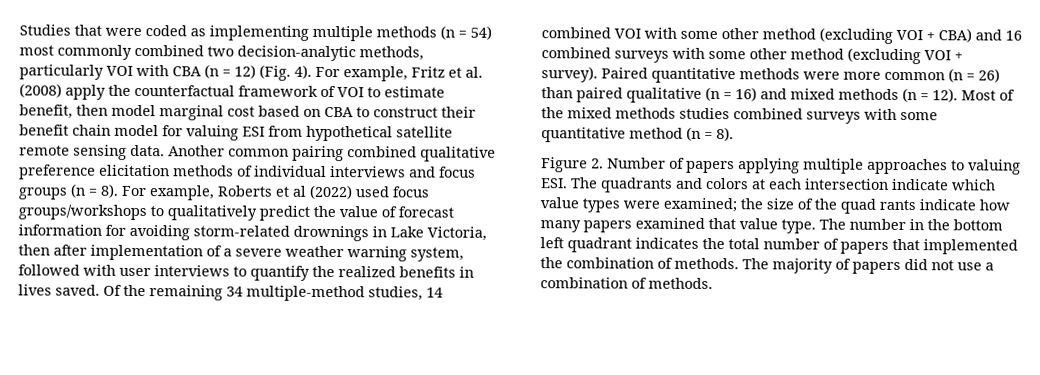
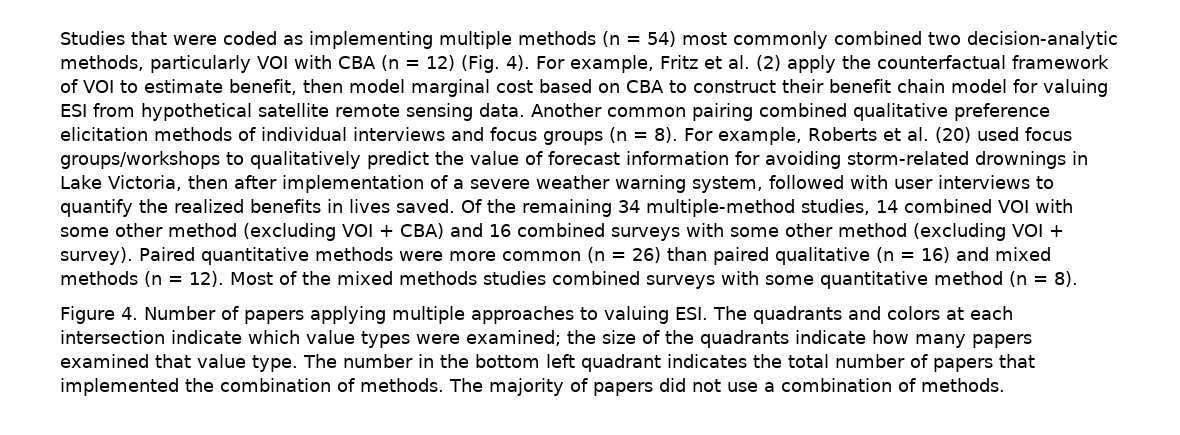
- For example, Fritz et al. (2008) apply the counterfactual framework of VOI to estimate benefit, then model marginal cost based on CBA to construct their benefit chain model for valuing ESI from hypothetical satellite remote sensing data.
+ For example, Fritz et al. (2) apply the counterfactual framework of VOI to estimate benefit, then model marginal cost based on CBA to construct their benefit chain model for valuing ESI from hypothetical satellite remote sensing data.
- For example, Roberts et al (2022) used focus groups/workshops to qualitatively predict the value of forecast information for avoiding storm-related drownings in Lake Victoria, then after implementation of a severe weather warning system, followed with user interviews to quantify the realized benefits in lives saved.
+ For example, Roberts et al. (20) used focus groups/workshops to qualitatively predict the value of forecast information for avoiding storm-related drownings in Lake Victoria, then after implementation of a severe weather warning system, followed with user interviews to quantify the realized benefits in lives saved.
- Figure 2. Number of papers applying multiple approaches to valuing ESI. The quadrants and colors at each intersection indicate which value types were examined; the size of the quad rants indicate how many papers examined that value type.
+ Figure 4. Number of papers applying multiple approaches to valuing ESI. The quadrants and colors at each intersection indicate which value types were examined; the size of the quadrants indicate how many papers examined that value type.

